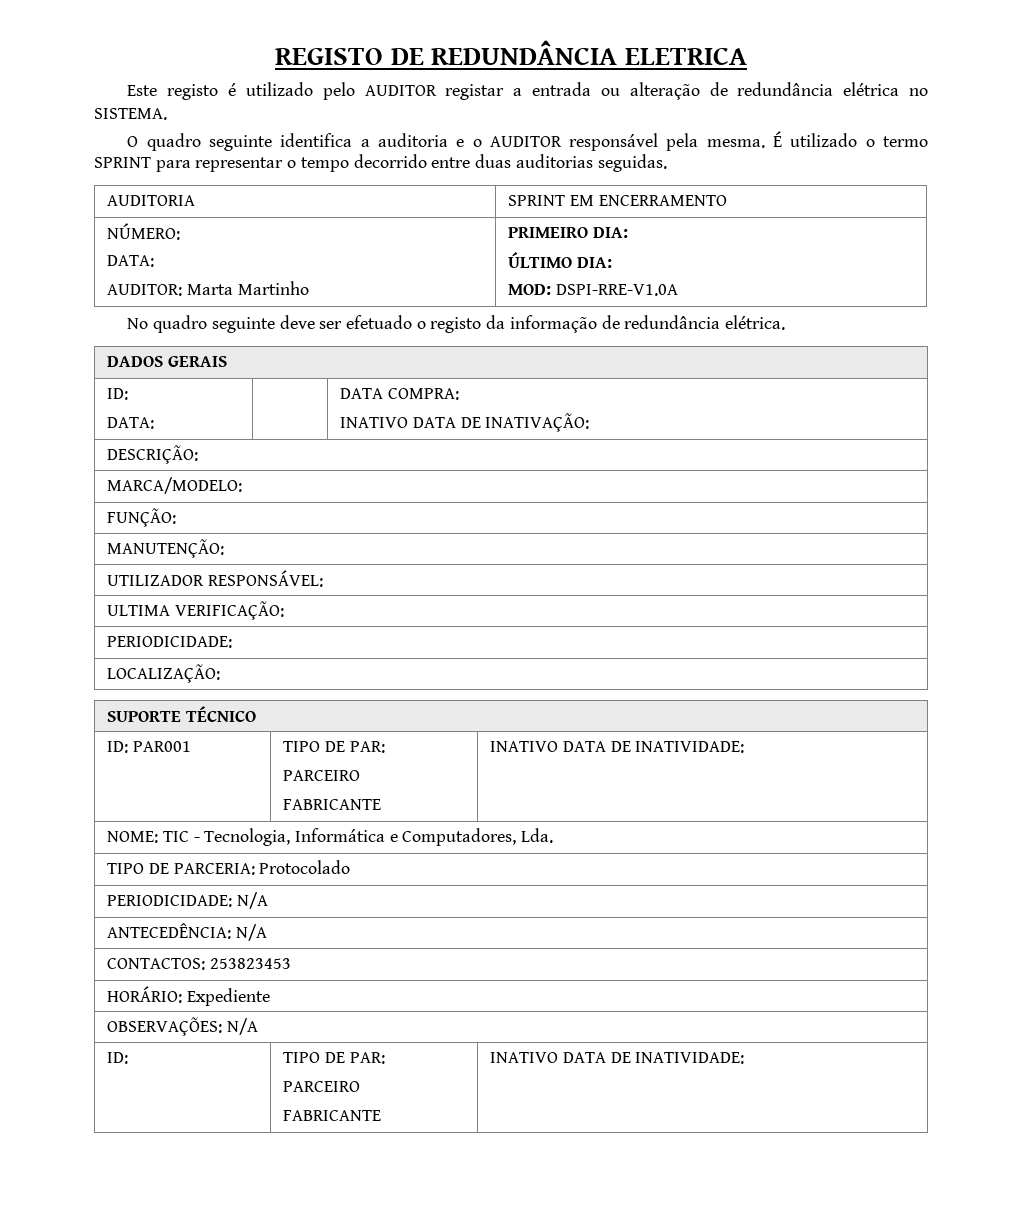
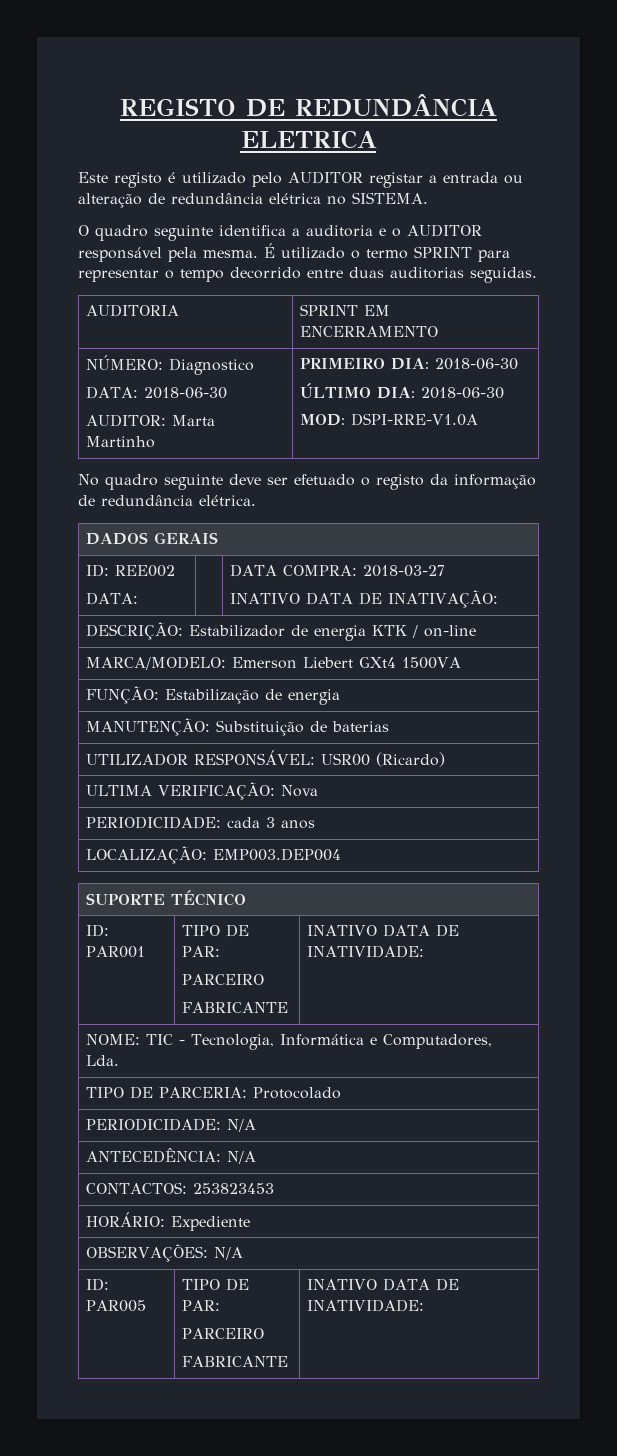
- NÚMERO:
- DATA:
- AUDITOR: Marta Martinho | PRIMEIRO DIA:
- ÚLTIMO DIA:
+ NÚMERO: Diagnostico
+ DATA: 2018-06-30
+ AUDITOR: Marta Martinho | PRIMEIRO DIA: 2018-06-30
+ ÚLTIMO DIA: 2018-06-30
  DADOS GERAIS
- ID:
- DATA: | | DATA COMPRA:
+ ID: REE002
+ DATA: | | DATA COMPRA: 2018-03-27
- DESCRIÇÃO:
- MARCA/MODELO:
- FUNÇÃO:
- MANUTENÇÃO:
+ DESCRIÇÃO: Estabilizador de energia KTK / on-line
+ MARCA/MODELO: Emerson Liebert GXt4 1500VA
+ FUNÇÃO: Estabilização de energia
+ MANUTENÇÃO: Substituição de baterias
- UTILIZADOR RESPONSÁVEL:
+ UTILIZADOR RESPONSÁVEL: USR00 (Ricardo)
- ULTIMA VERIFICAÇÃO:
- PERIODICIDADE:
+ ULTIMA VERIFICAÇÃO: Nova
+ PERIODICIDADE: cada 3 anos
- LOCALIZAÇÃO:
+ LOCALIZAÇÃO: EMP003.DEP004
- ID: | TIPO DE PAR:
+ ID: PAR005 | TIPO DE PAR:

